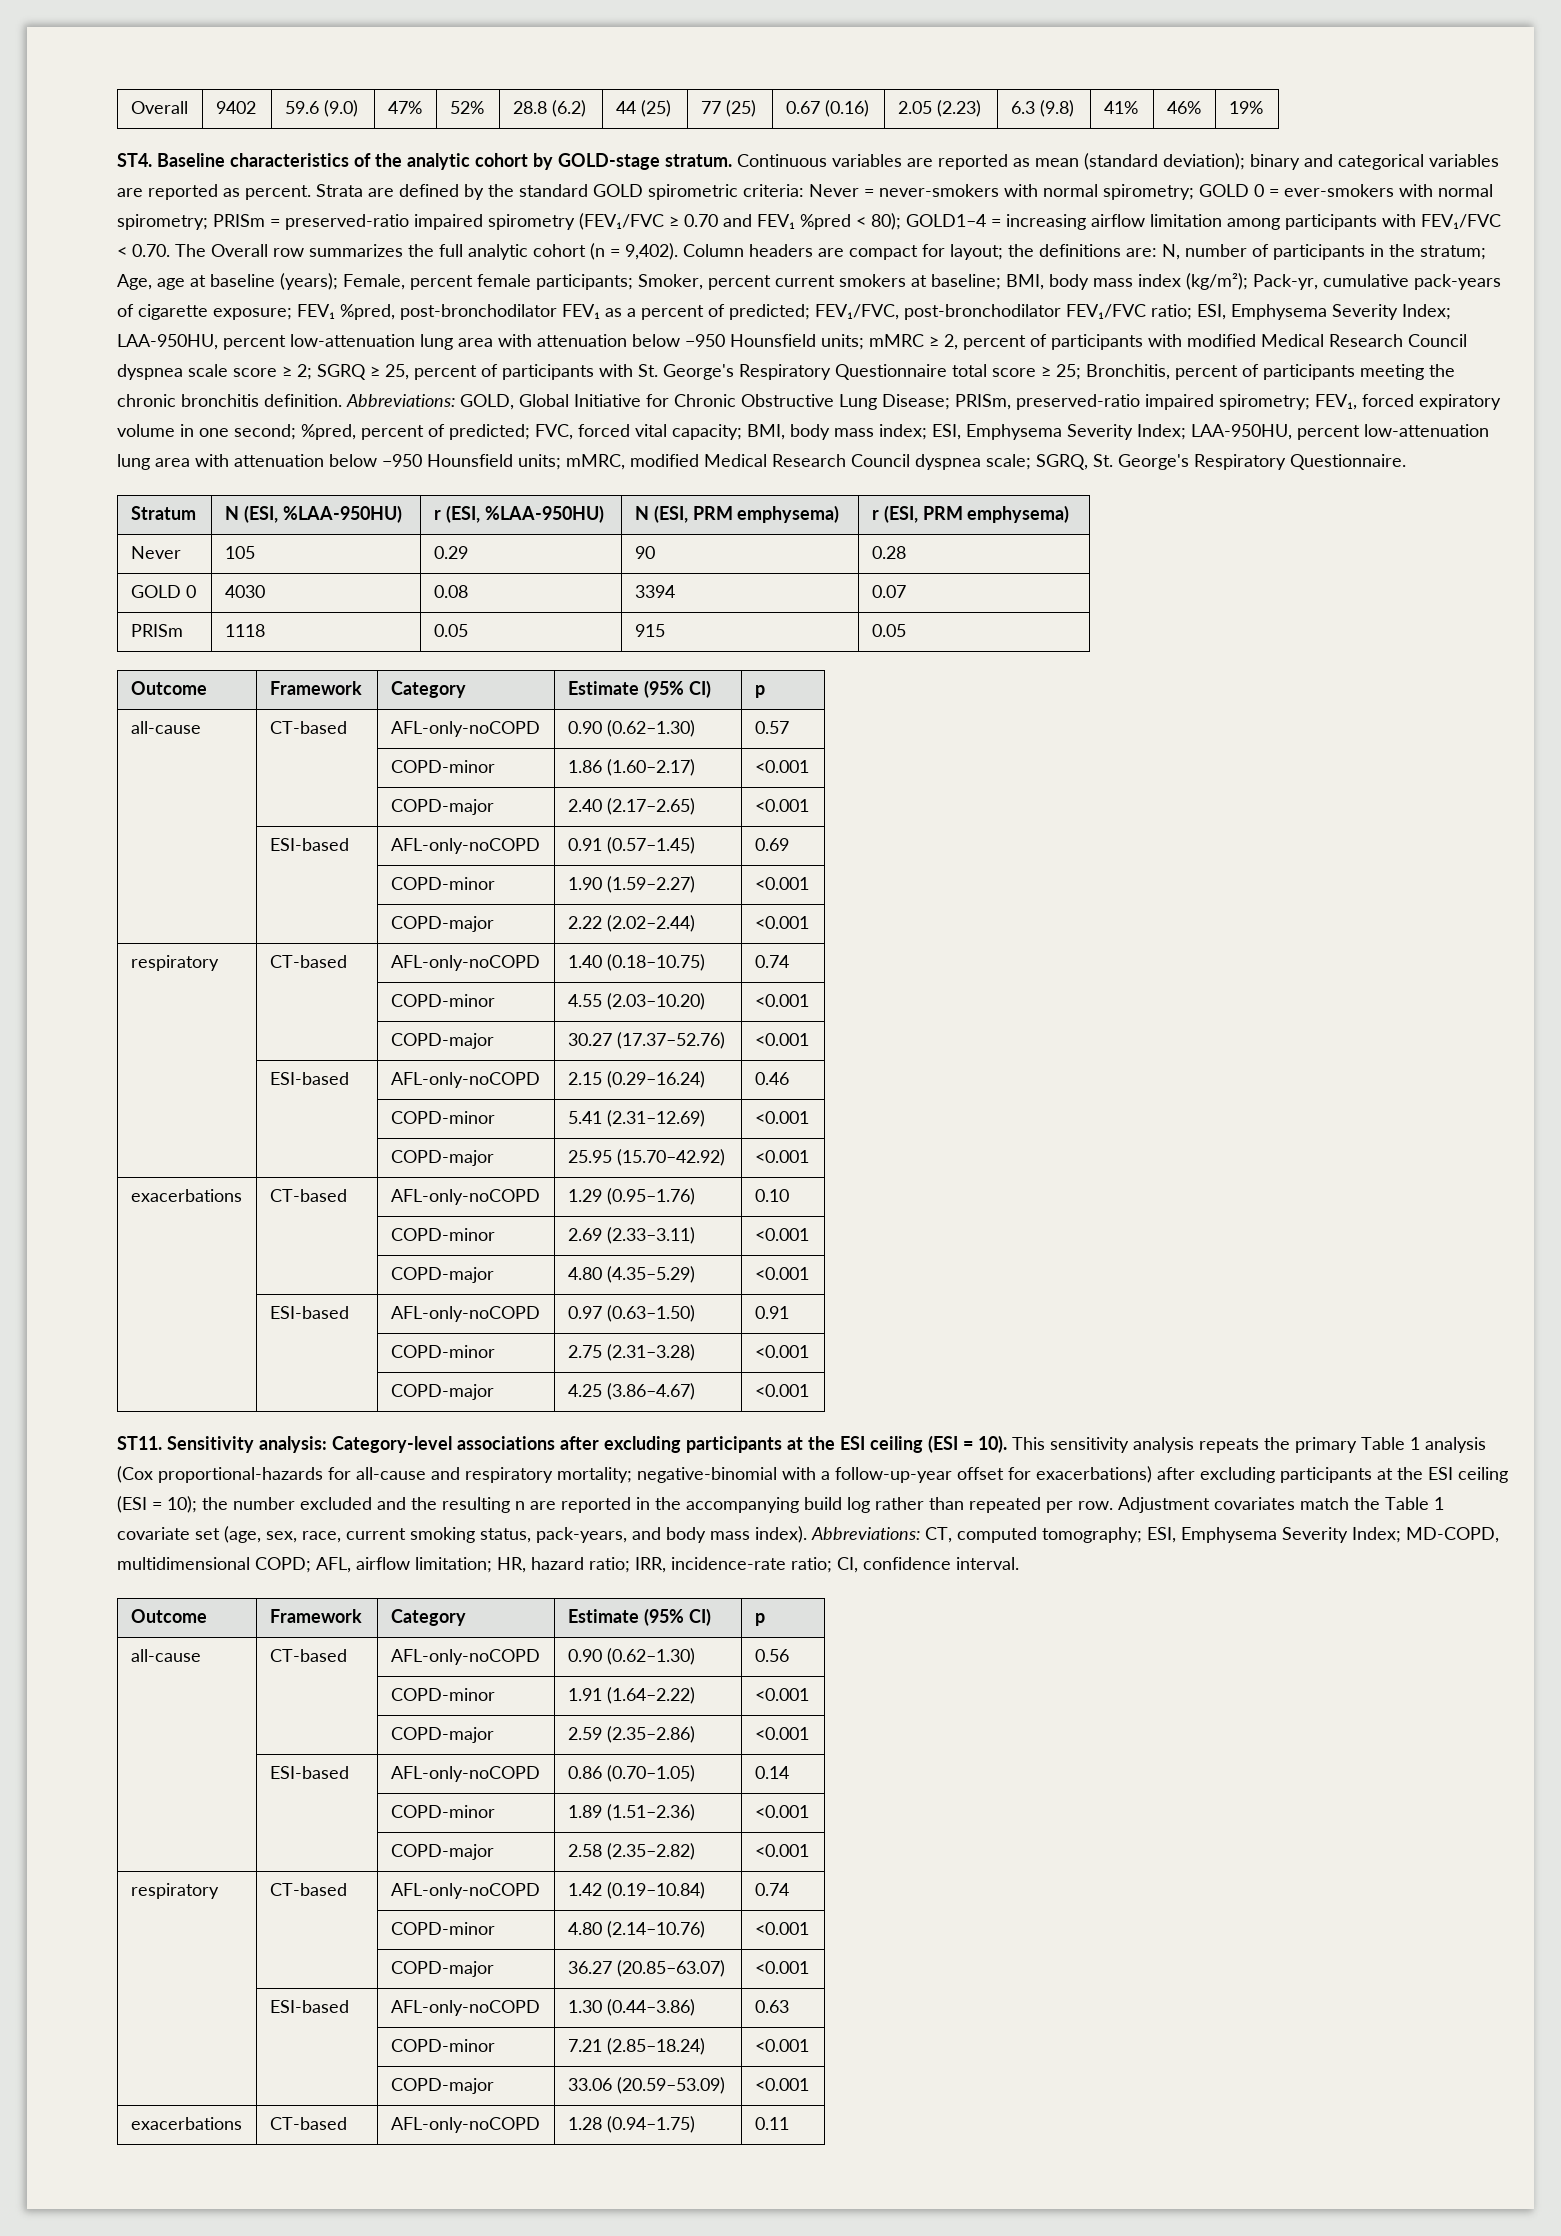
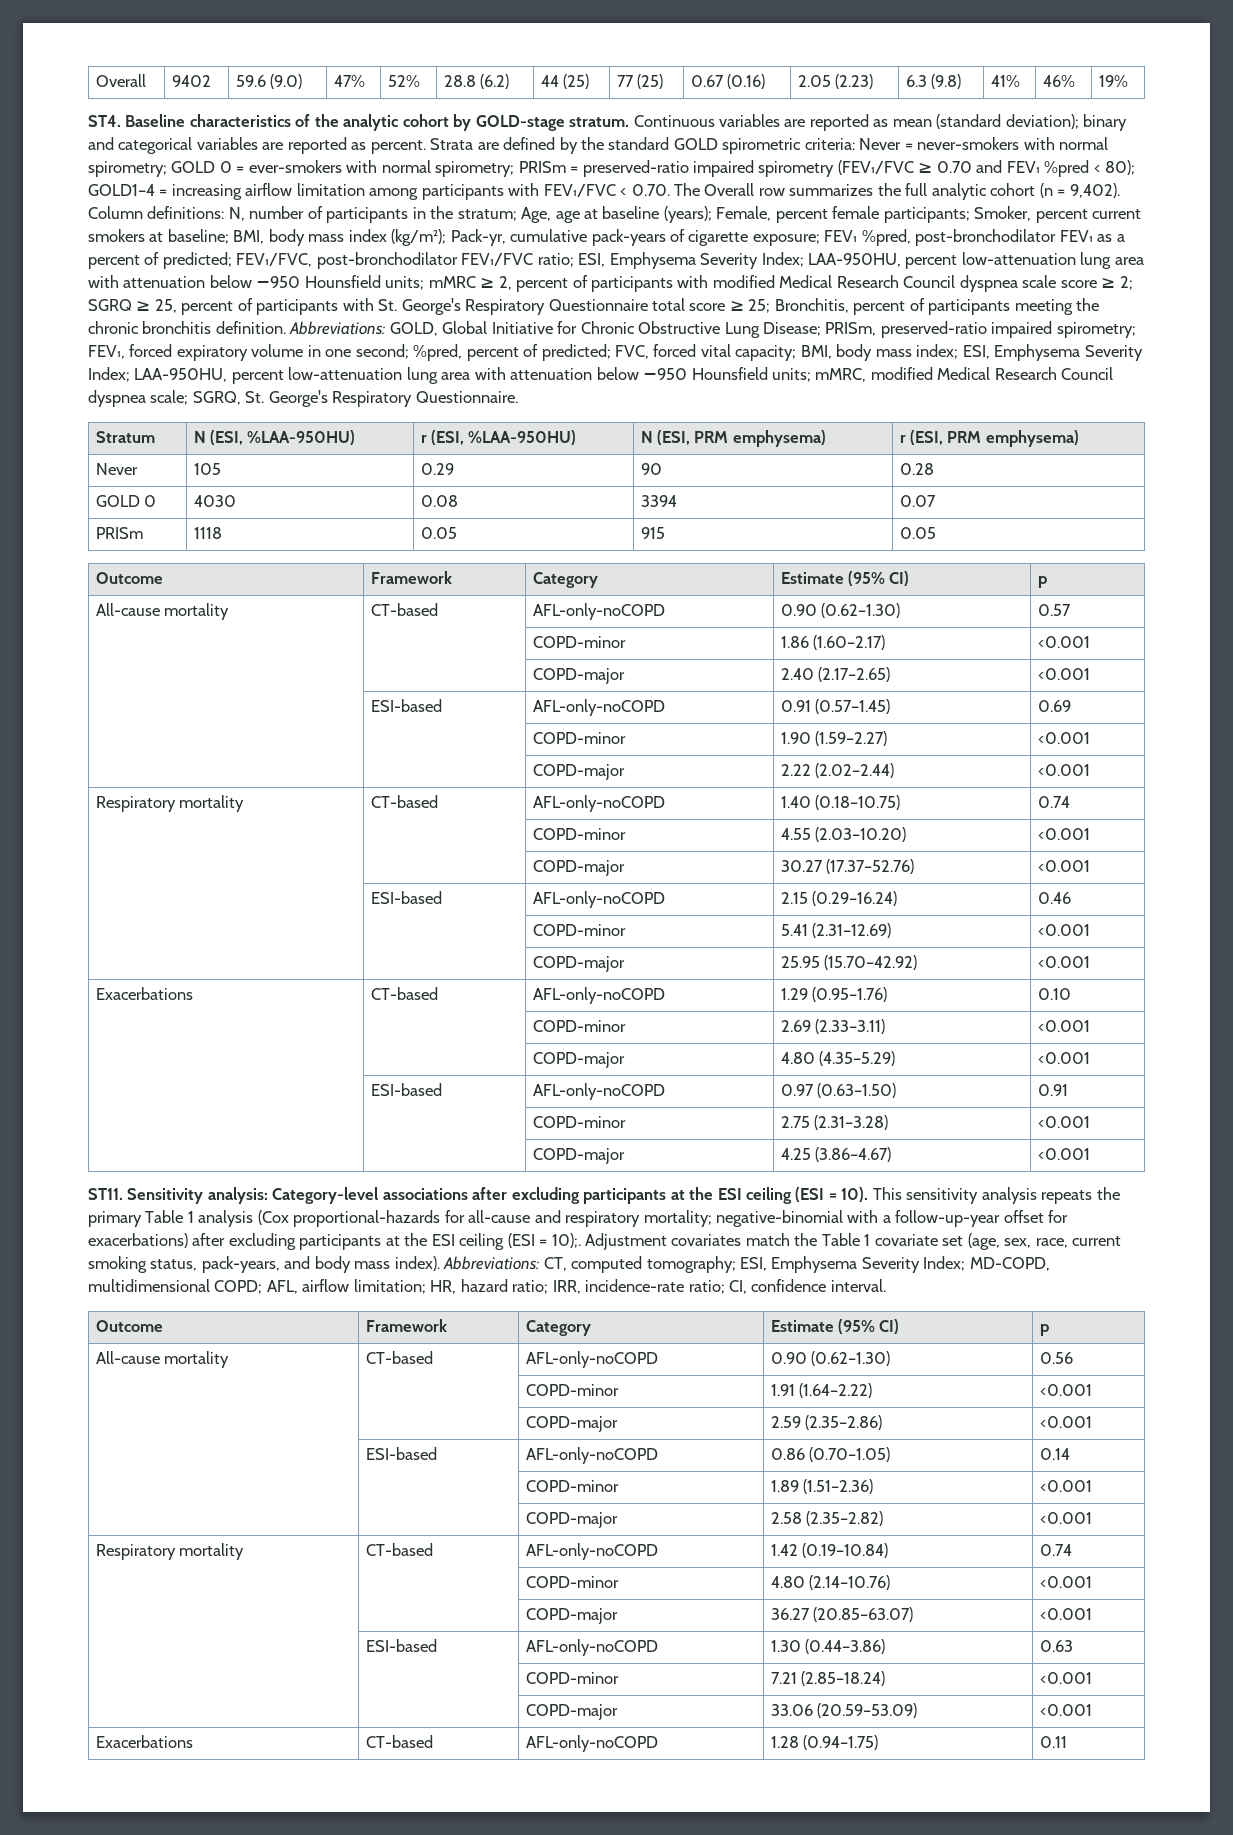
- Column headers are compact for layout; the definitions are:
+ Column definitions:
- all-cause | CT-based | AFL-only-noCOPD | 0.90 (0.62–1.30) | 0.57
+ All-cause mortality | CT-based | AFL-only-noCOPD | 0.90 (0.62–1.30) | 0.57
- respiratory | CT-based | AFL-only-noCOPD | 1.40 (0.18–10.75) | 0.74
+ Respiratory mortality | CT-based | AFL-only-noCOPD | 1.40 (0.18–10.75) | 0.74
- exacerbations | CT-based | AFL-only-noCOPD | 1.29 (0.95–1.76) | 0.10
+ Exacerbations | CT-based | AFL-only-noCOPD | 1.29 (0.95–1.76) | 0.10
- This sensitivity analysis repeats the primary Table 1 analysis (Cox proportional-hazards for all-cause and respiratory mortality; negative-binomial with a follow-up-year offset for exacerbations) after excluding participants at the ESI ceiling (ESI = 10); the number excluded and the resulting n are reported in the accompanying build log rather than repeated per row.
+ This sensitivity analysis repeats the primary Table 1 analysis (Cox proportional-hazards for all-cause and respiratory mortality; negative-binomial with a follow-up-year offset for exacerbations) after excluding participants at the ESI ceiling (ESI = 10);.
- all-cause | CT-based | AFL-only-noCOPD | 0.90 (0.62–1.30) | 0.56
+ All-cause mortality | CT-based | AFL-only-noCOPD | 0.90 (0.62–1.30) | 0.56
- respiratory | CT-based | AFL-only-noCOPD | 1.42 (0.19–10.84) | 0.74
+ Respiratory mortality | CT-based | AFL-only-noCOPD | 1.42 (0.19–10.84) | 0.74
- exacerbations | CT-based | AFL-only-noCOPD | 1.28 (0.94–1.75) | 0.11
+ Exacerbations | CT-based | AFL-only-noCOPD | 1.28 (0.94–1.75) | 0.11

